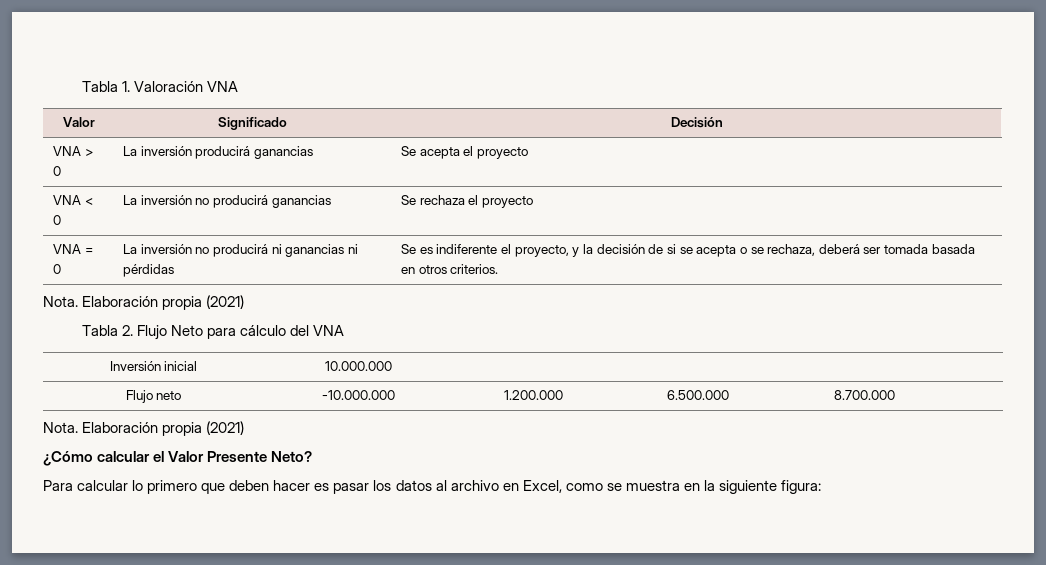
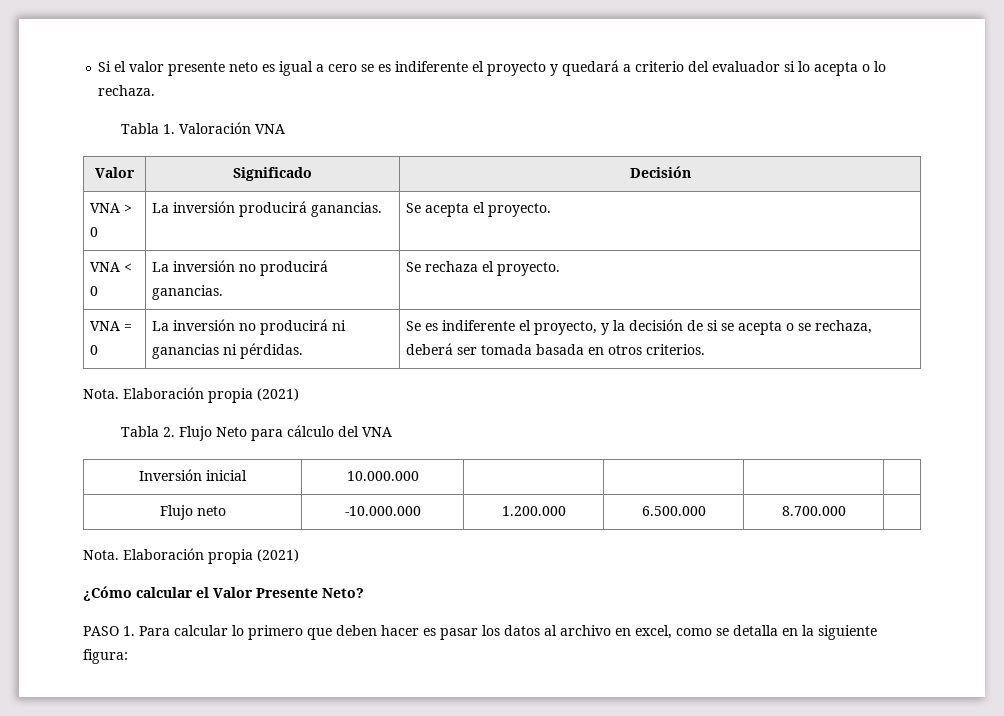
+ Si el valor presente neto es igual a cero se es indiferente el proyecto y quedará a criterio del evaluador si lo acepta o lo rechaza.
- VNA > 0 | La inversión producirá ganancias | Se acepta el proyecto
+ VNA > 0 | La inversión producirá ganancias. | Se acepta el proyecto.
- VNA < 0 | La inversión no producirá ganancias | Se rechaza el proyecto
+ VNA < 0 | La inversión no producirá ganancias. | Se rechaza el proyecto.
- VNA = 0 | La inversión no producirá ni ganancias ni pérdidas | Se es indiferente el proyecto, y la decisión de si se acepta o se rechaza, deberá ser tomada basada en otros criterios.
+ VNA = 0 | La inversión no producirá ni ganancias ni pérdidas. | Se es indiferente el proyecto, y la decisión de si se acepta o se rechaza, deberá ser tomada basada en otros criterios.
- Para calcular lo primero que deben hacer es pasar los datos al archivo en Excel, como se muestra en la siguiente figura:
+ PASO 1. Para calcular lo primero que deben hacer es pasar los datos al archivo en excel, como se detalla en la siguiente figura:

